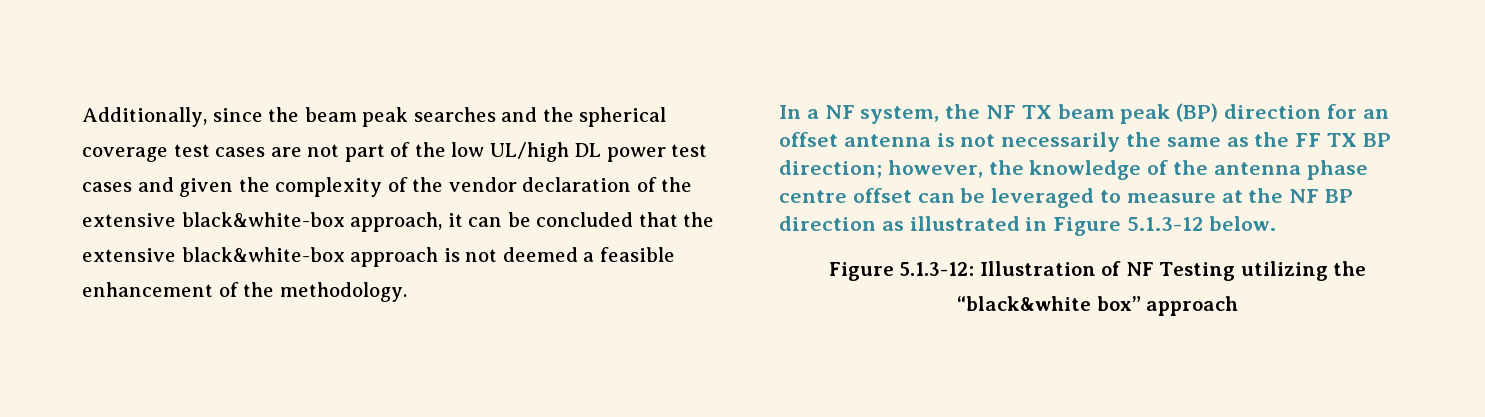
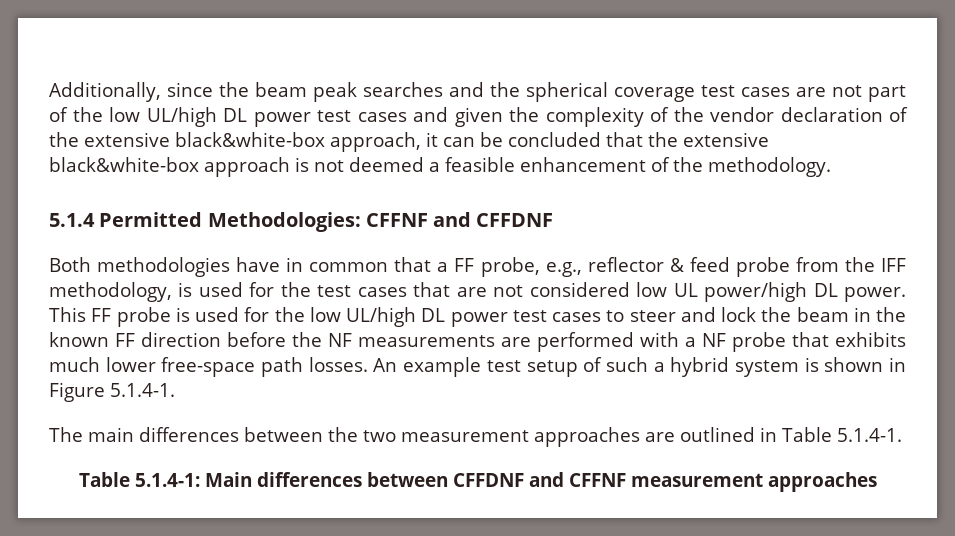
- In a NF system, the NF TX beam peak (BP) direction for an offset antenna is not necessarily the same as the FF TX BP direction; however, the knowledge of the antenna phase centre offset can be leveraged to measure at the NF BP direction as illustrated in Figure 5.1.3-12 below.
- Figure 5.1.3-12: Illustration of NF Testing utilizing the “black&white box” approach
+ 5.1.4 Permitted Methodologies: CFFNF and CFFDNF
+ Both methodologies have in common that a FF probe, e.g., reflector & feed probe from the IFF methodology, is used for the test cases that are not considered low UL power/high DL power. This FF probe is used for the low UL/high DL power test cases to steer and lock the beam in the known FF direction before the NF measurements are performed with a NF probe that exhibits much lower free-space path losses. An example test setup of such a hybrid system is shown in Figure 5.1.4-1.
+ The main differences between the two measurement approaches are outlined in Table 5.1.4-1.
+ Table 5.1.4-1: Main differences between CFFDNF and CFFNF measurement approaches

